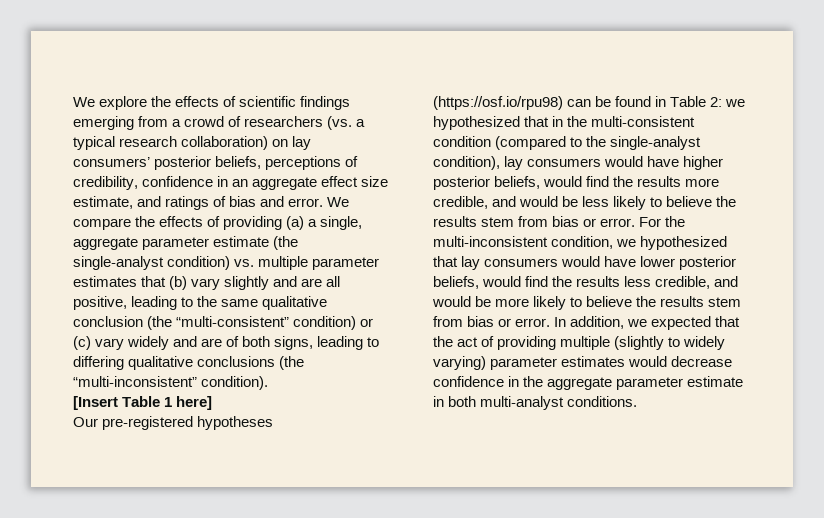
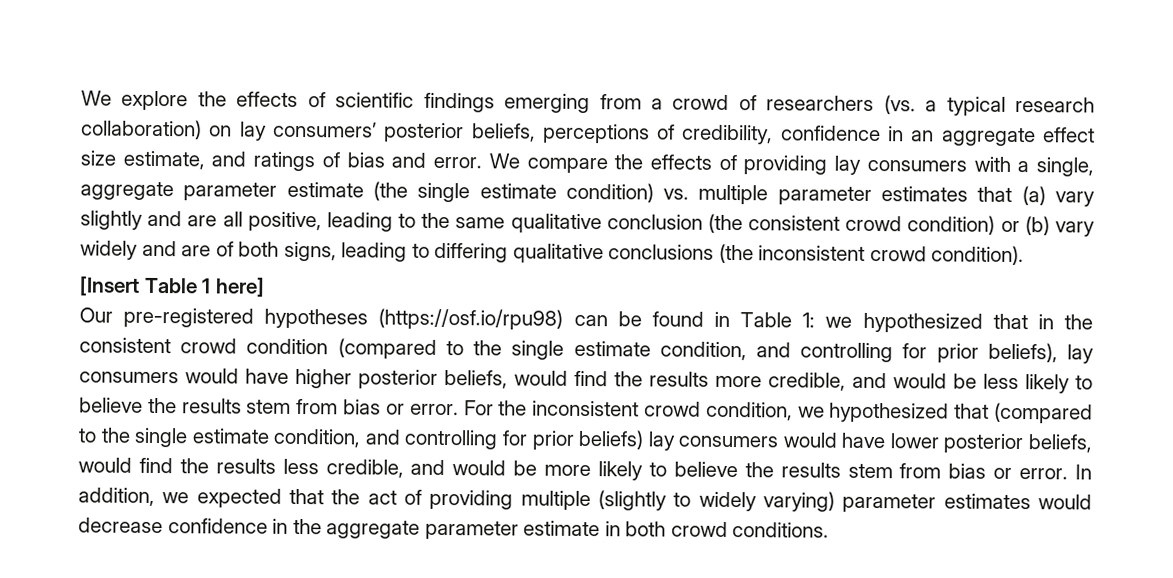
- We compare the effects of providing (a) a single, aggregate parameter estimate (the single-analyst condition) vs. multiple parameter estimates that (b) vary slightly and are all positive, leading to the same qualitative conclusion (the “multi-consistent” condition) or (c) vary widely and are of both signs, leading to differing qualitative conclusions (the “multi-inconsistent” condition).
+ We compare the effects of providing lay consumers with a single, aggregate parameter estimate (the single estimate condition) vs. multiple parameter estimates that (a) vary slightly and are all positive, leading to the same qualitative conclusion (the consistent crowd condition) or (b) vary widely and are of both signs, leading to differing qualitative conclusions (the inconsistent crowd condition).
- Our pre-registered hypotheses (https://osf.io/rpu98) can be found in Table 2: we hypothesized that in the multi-consistent condition (compared to the single-analyst condition), lay consumers would have higher posterior beliefs, would find the results more credible, and would be less likely to believe the results stem from bias or error.
+ Our pre-registered hypotheses (https://osf.io/rpu98) can be found in Table 1: we hypothesized that in the consistent crowd condition (compared to the single estimate condition, and controlling for prior beliefs), lay consumers would have higher posterior beliefs, would find the results more credible, and would be less likely to believe the results stem from bias or error.
- For the multi-inconsistent condition, we hypothesized that lay consumers would have lower posterior beliefs, would find the results less credible, and would be more likely to believe the results stem from bias or error.
+ For the inconsistent crowd condition, we hypothesized that (compared to the single estimate condition, and controlling for prior beliefs) lay consumers would have lower posterior beliefs, would find the results less credible, and would be more likely to believe the results stem from bias or error.
- In addition, we expected that the act of providing multiple (slightly to widely varying) parameter estimates would decrease confidence in the aggregate parameter estimate in both multi-analyst conditions.
+ In addition, we expected that the act of providing multiple (slightly to widely varying) parameter estimates would decrease confidence in the aggregate parameter estimate in both crowd conditions.

